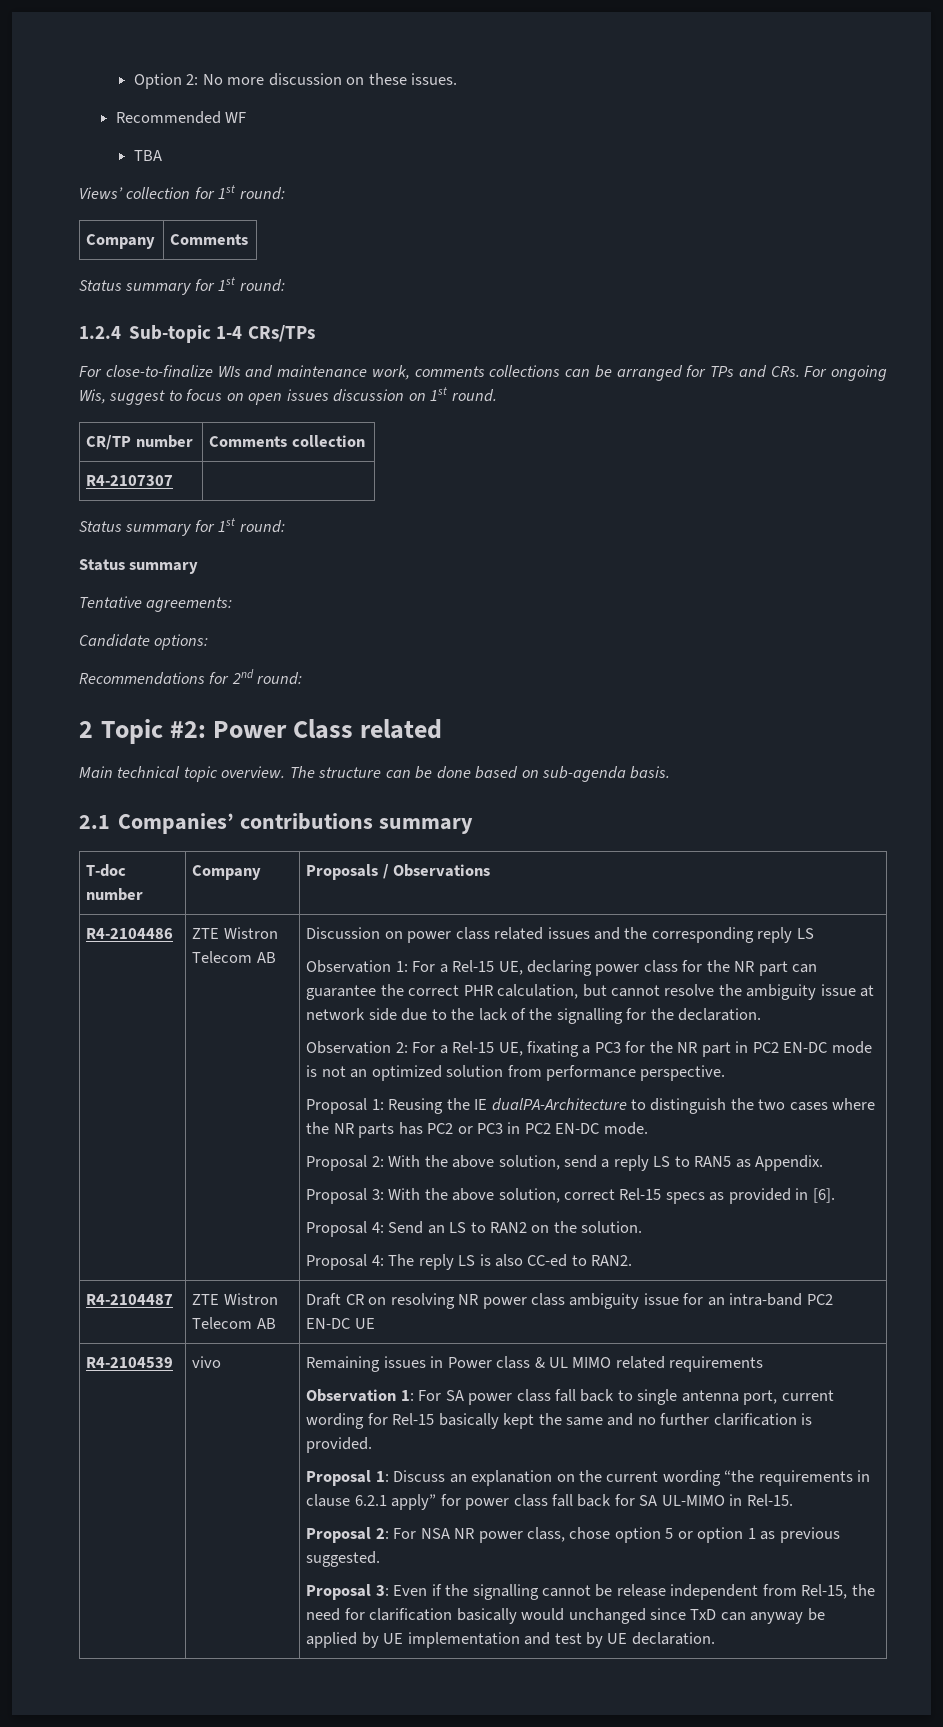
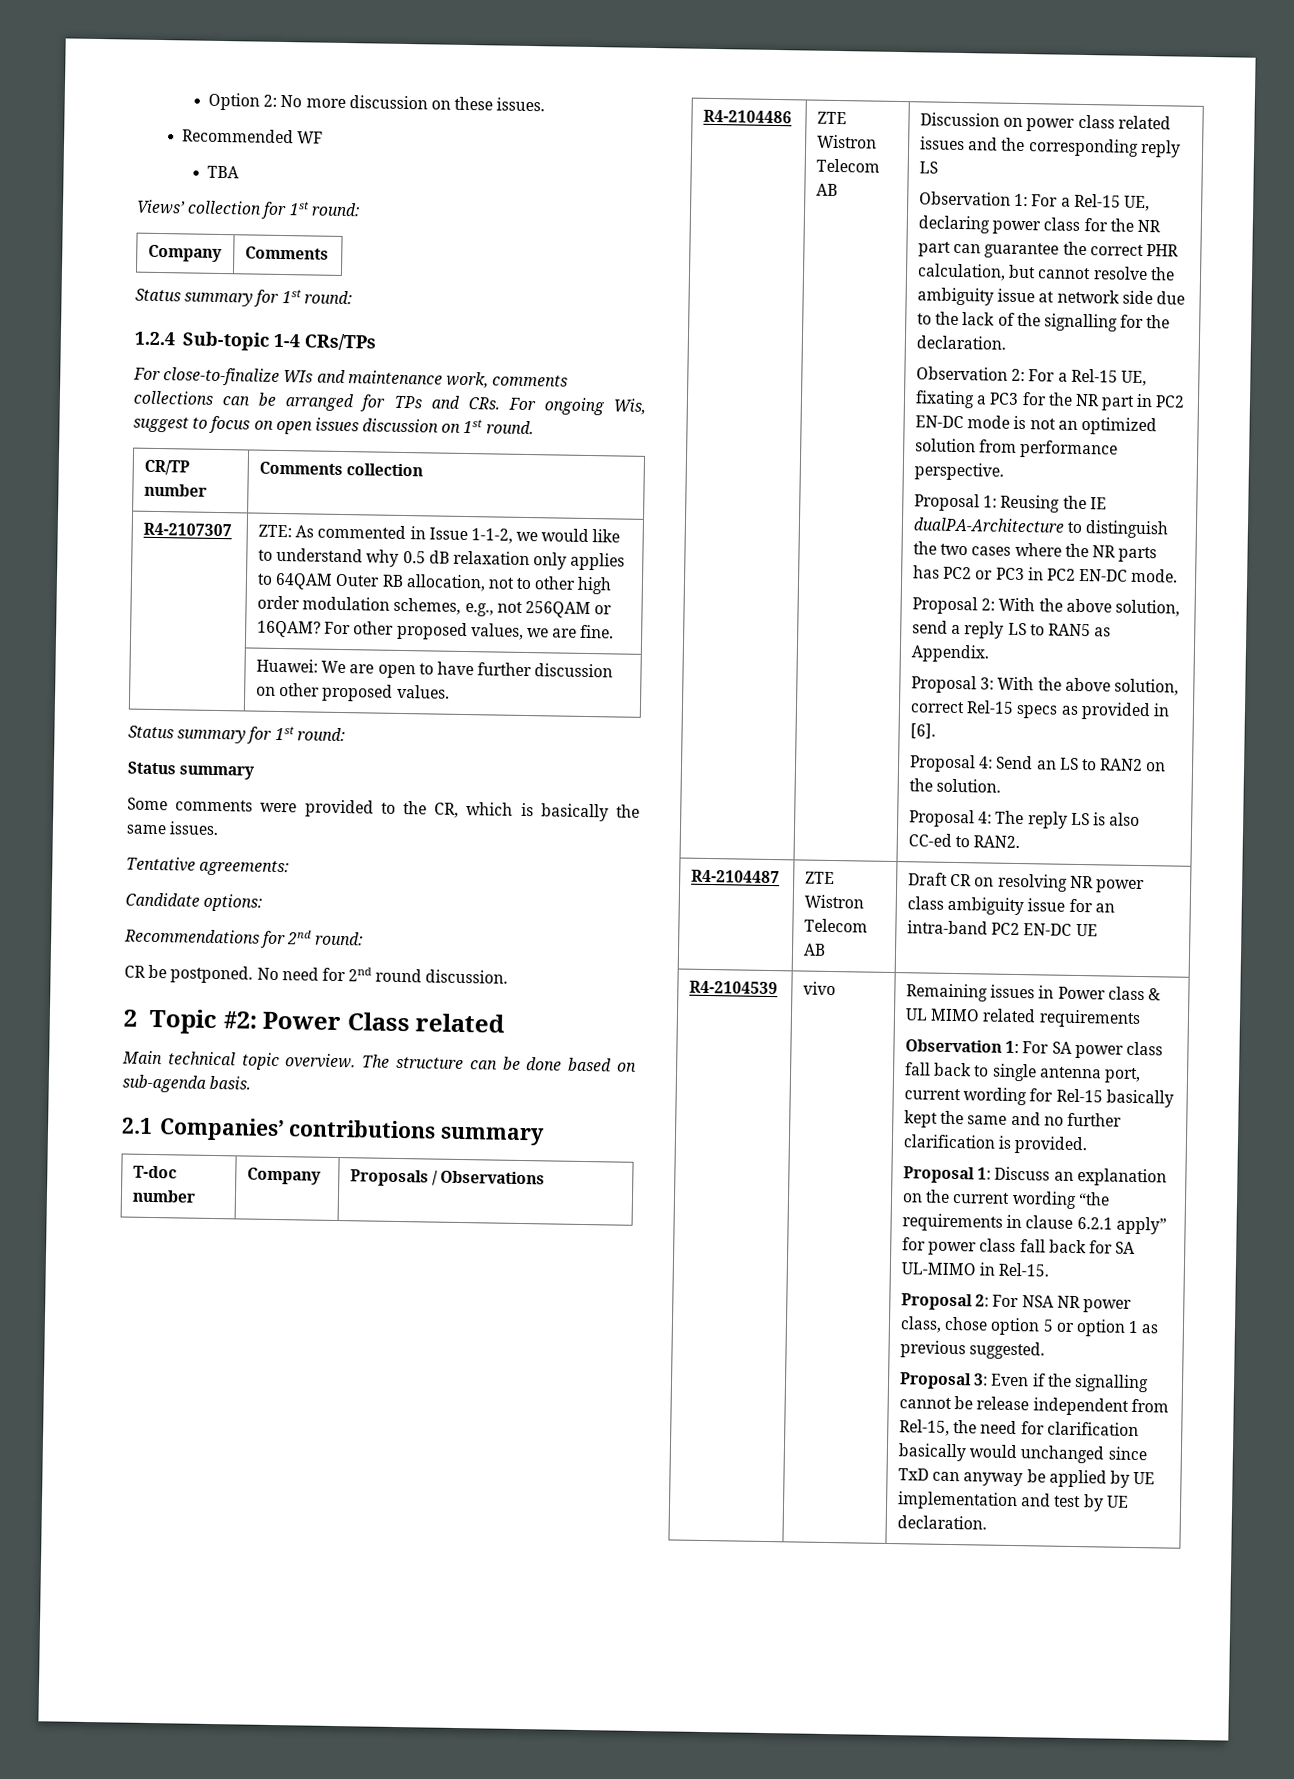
+ ZTE: As commented in Issue 1-1-2, we would like to understand why 0.5 dB relaxation only applies to 64QAM Outer RB allocation, not to other high order modulation schemes, e.g., not 256QAM or 16QAM? For other proposed values, we are fine.
+ | Huawei: We are open to have further discussion on other proposed values.
+ Some comments were provided to the CR, which is basically the same issues.
+ CR be postponed. No need for 2nd round discussion.

